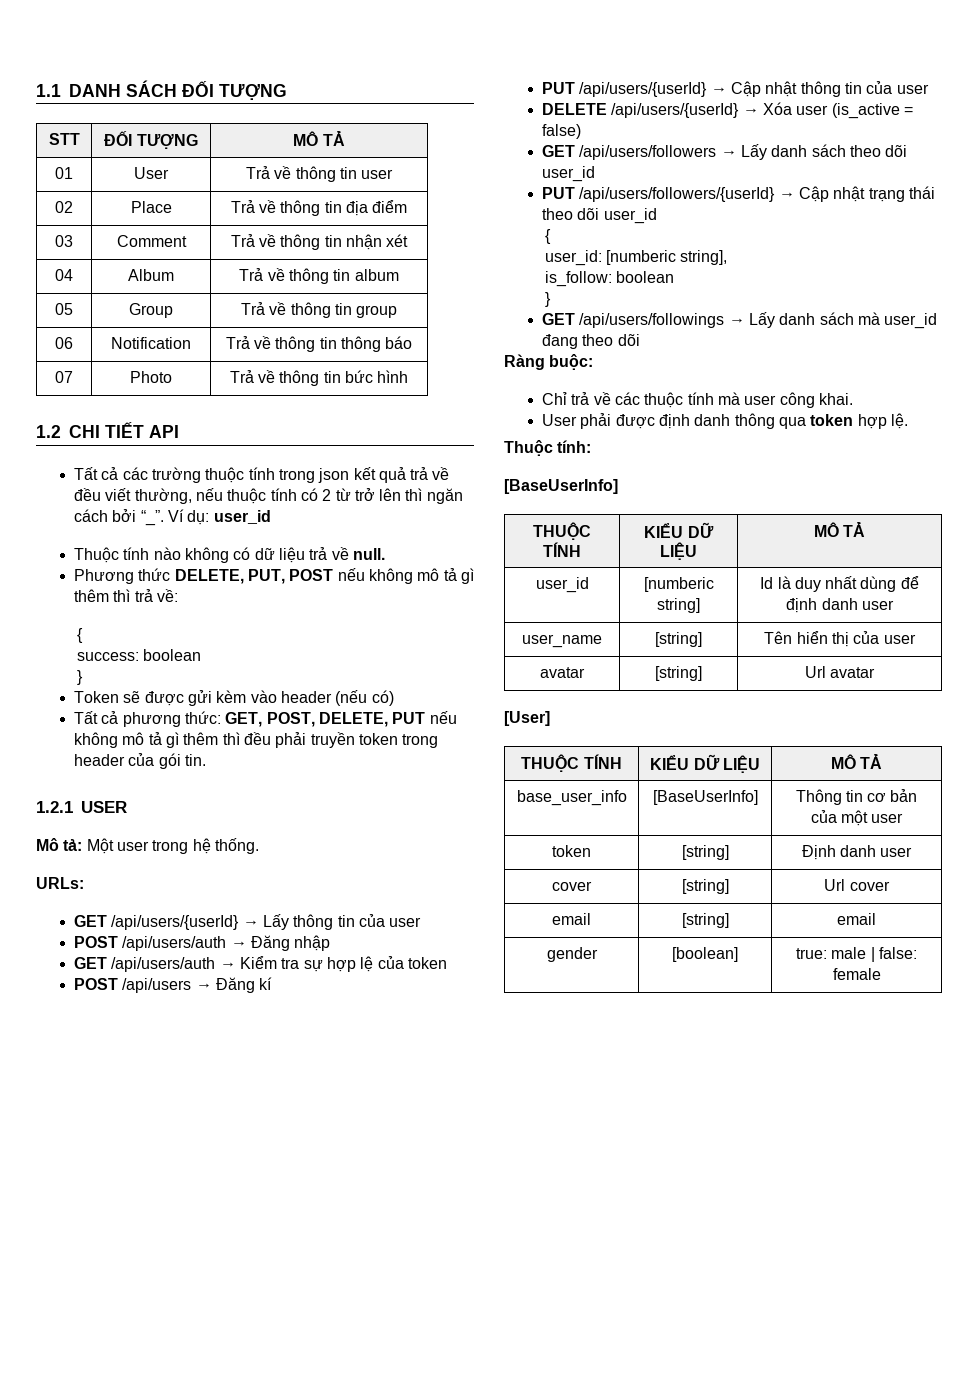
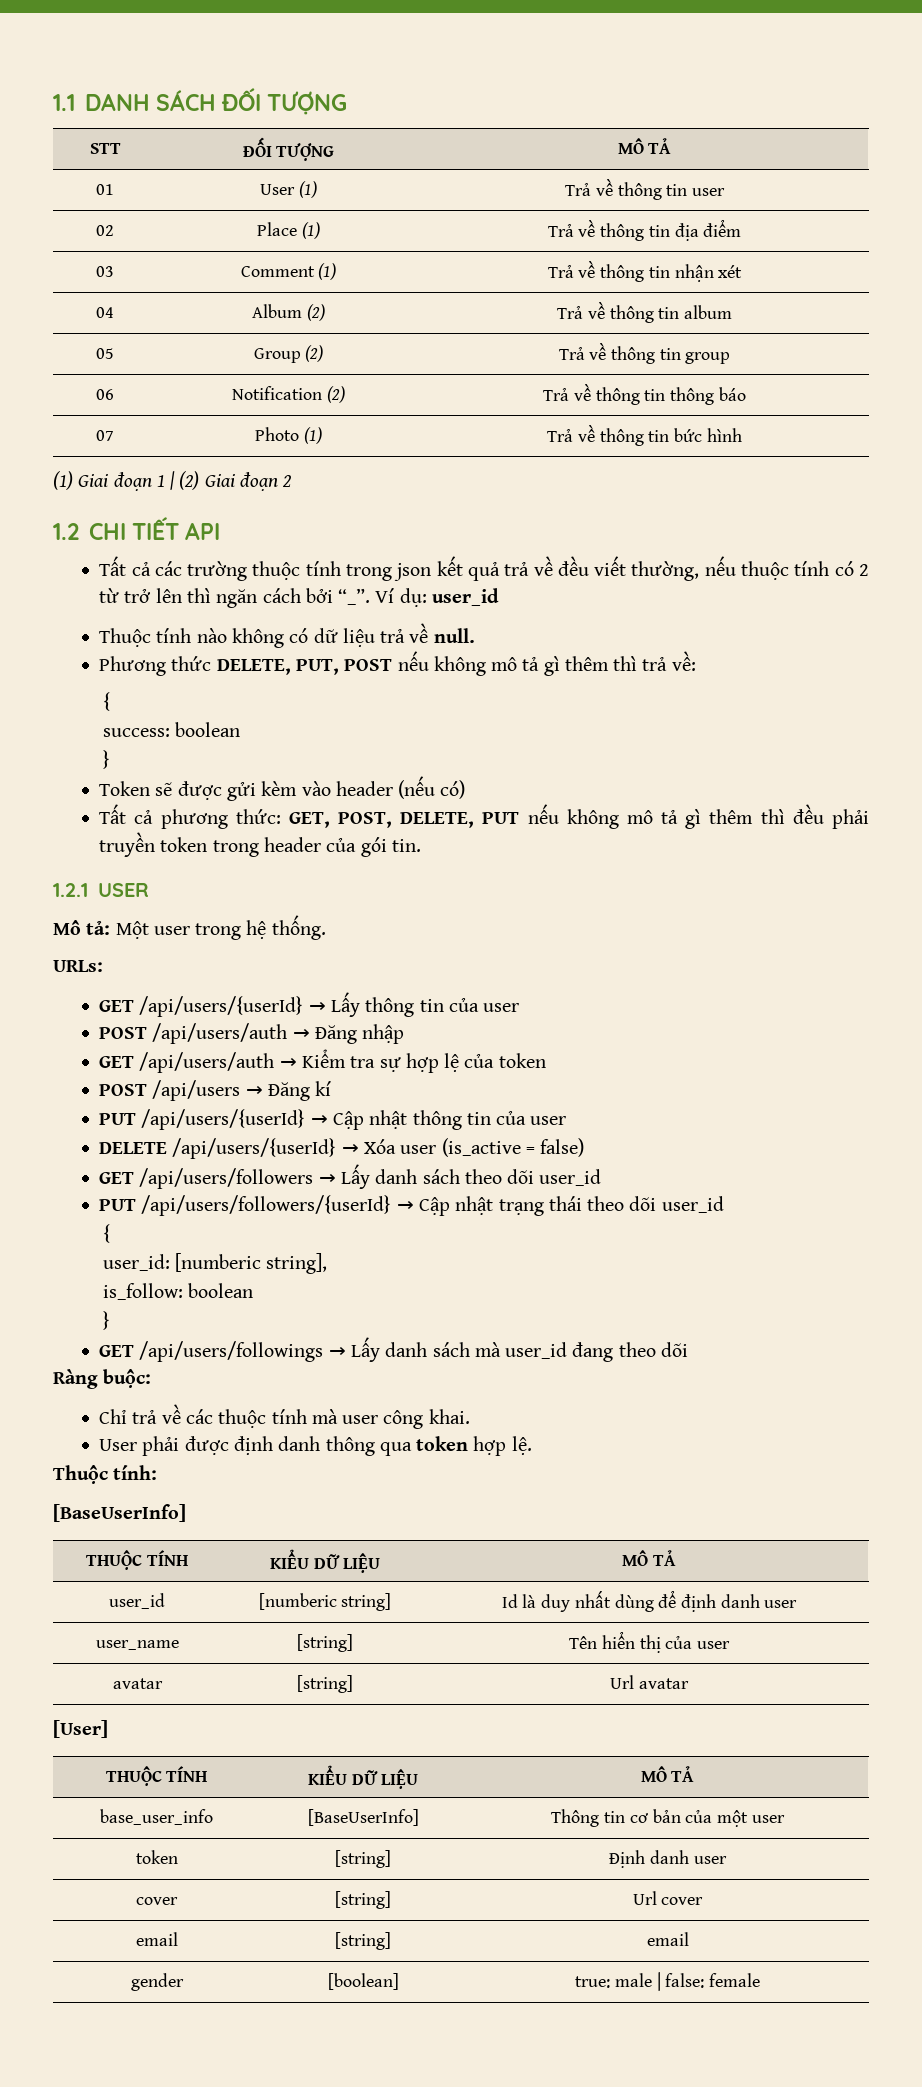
- 01 | User | Trả về thông tin user
+ 01 | User (1) | Trả về thông tin user
- 02 | Place | Trả về thông tin địa điểm
+ 02 | Place (1) | Trả về thông tin địa điểm
- 03 | Comment | Trả về thông tin nhận xét
+ 03 | Comment (1) | Trả về thông tin nhận xét
- 04 | Album | Trả về thông tin album
+ 04 | Album (2) | Trả về thông tin album
- 05 | Group | Trả về thông tin group
+ 05 | Group (2) | Trả về thông tin group
- 06 | Notification | Trả về thông tin thông báo
+ 06 | Notification (2) | Trả về thông tin thông báo
- 07 | Photo | Trả về thông tin bức hình
+ 07 | Photo (1) | Trả về thông tin bức hình
+ (1) Giai đoạn 1 | (2) Giai đoạn 2

